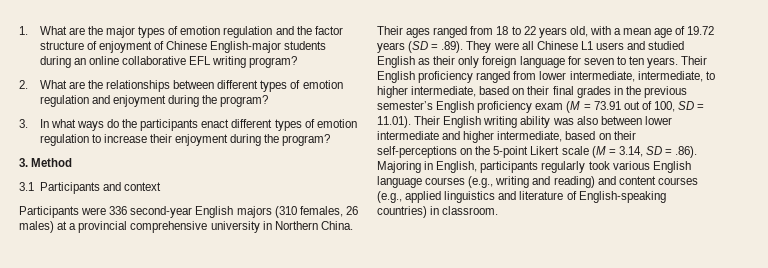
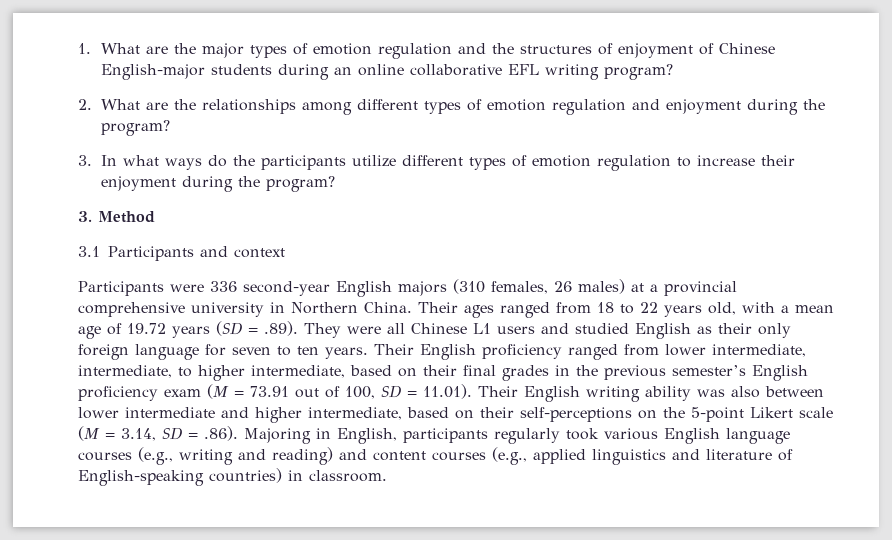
- 1. What are the major types of emotion regulation and the factor structure of enjoyment of Chinese English-major students during an online collaborative EFL writing program?
+ 1. What are the major types of emotion regulation and the structures of enjoyment of Chinese English-major students during an online collaborative EFL writing program?
- 2. What are the relationships between different types of emotion regulation and enjoyment during the program?
+ 2. What are the relationships among different types of emotion regulation and enjoyment during the program?
- 3. In what ways do the participants enact different types of emotion regulation to increase their enjoyment during the program?
+ 3. In what ways do the participants utilize different types of emotion regulation to increase their enjoyment during the program?

